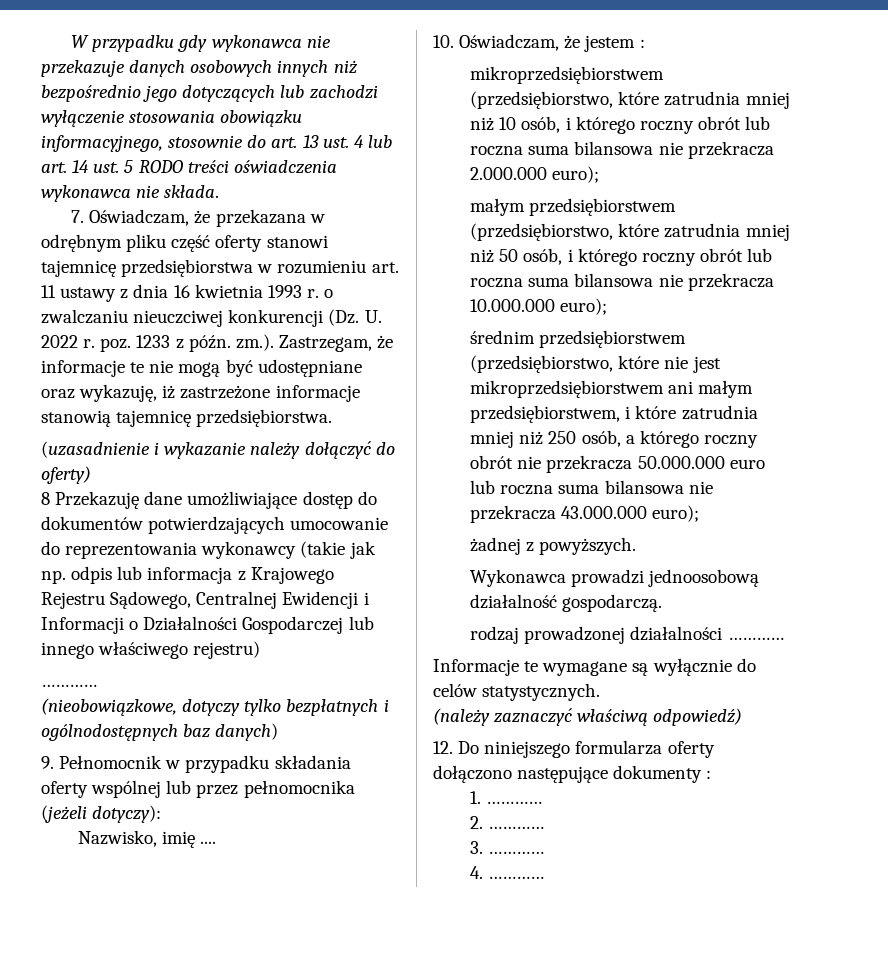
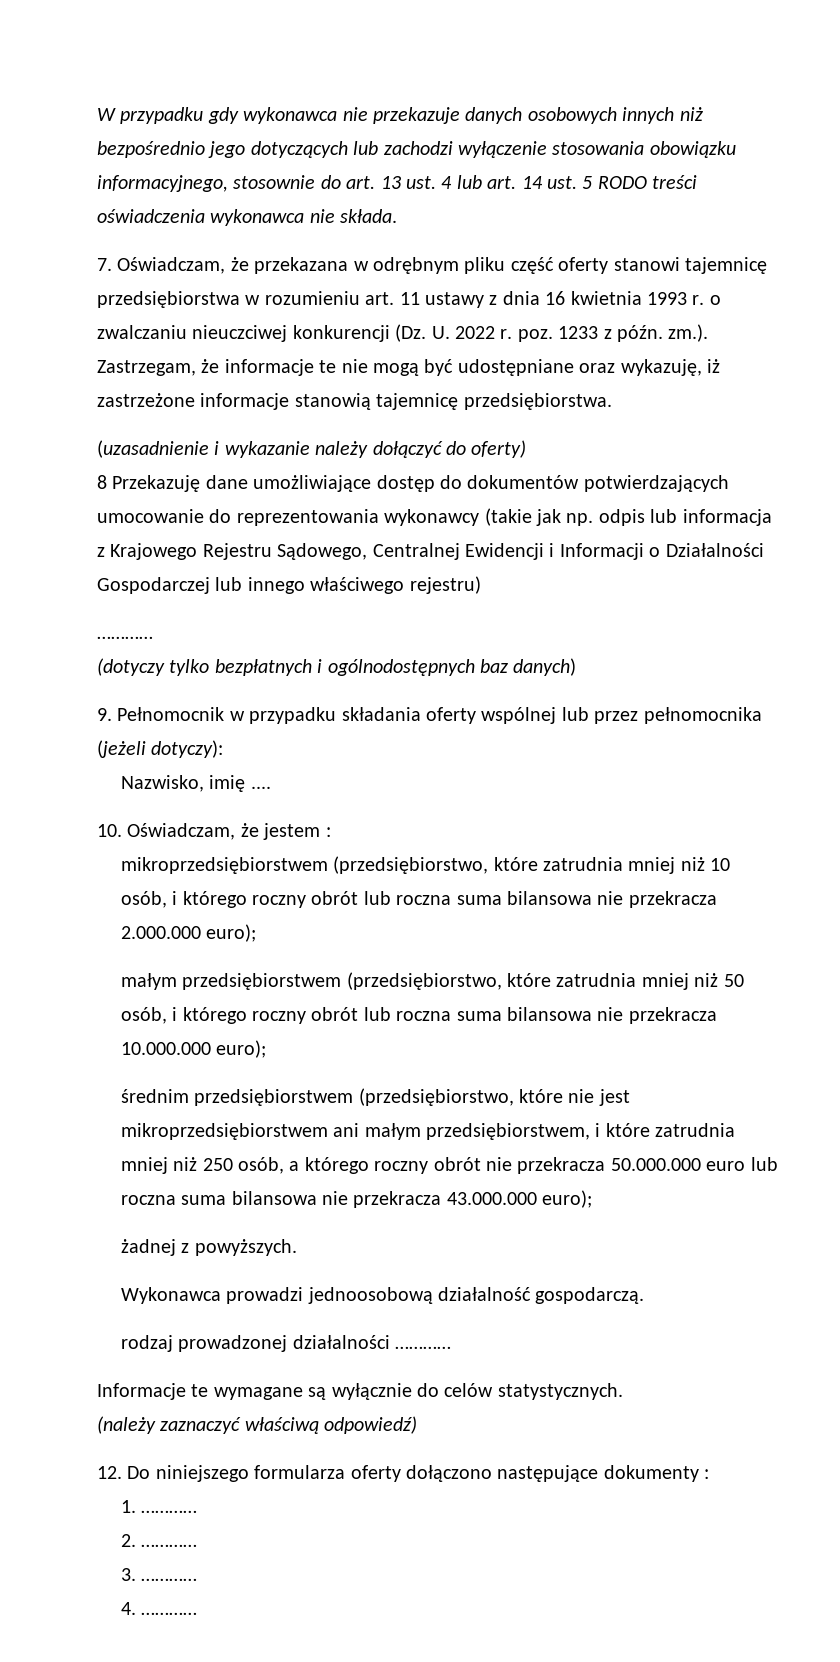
- (nieobowiązkowe, dotyczy tylko bezpłatnych i ogólnodostępnych baz danych)
+ (dotyczy tylko bezpłatnych i ogólnodostępnych baz danych)

